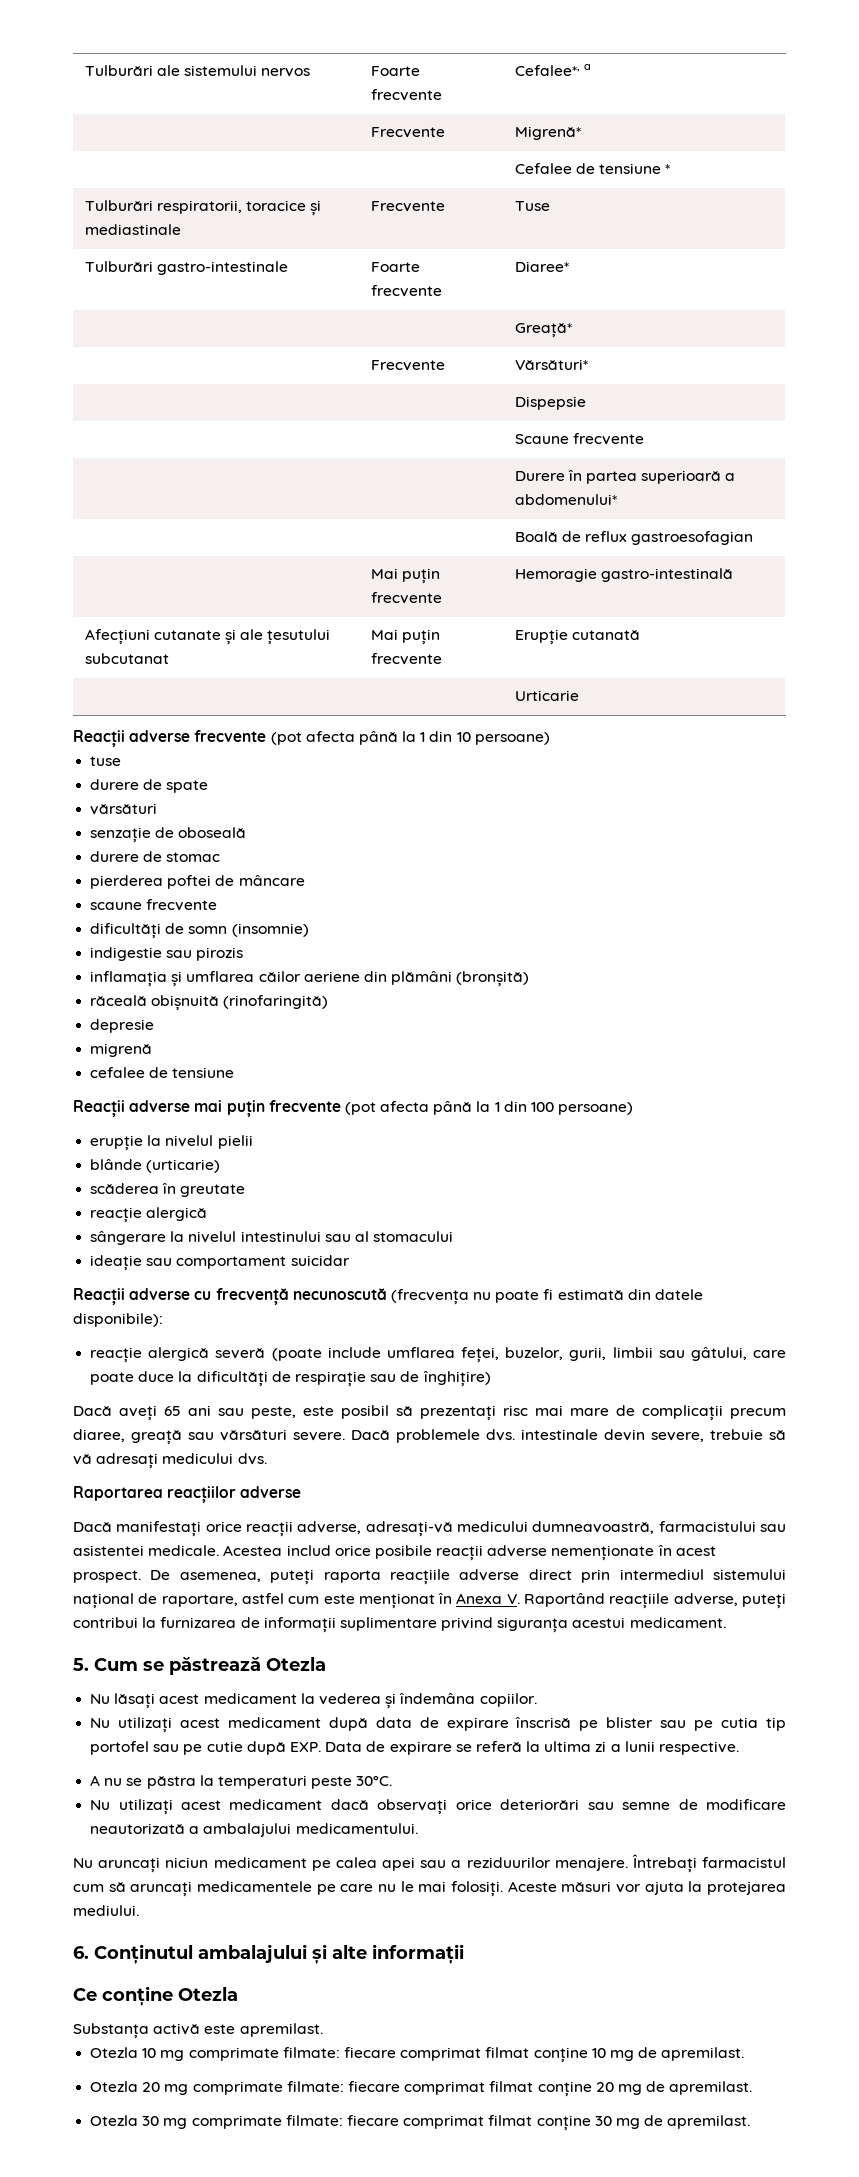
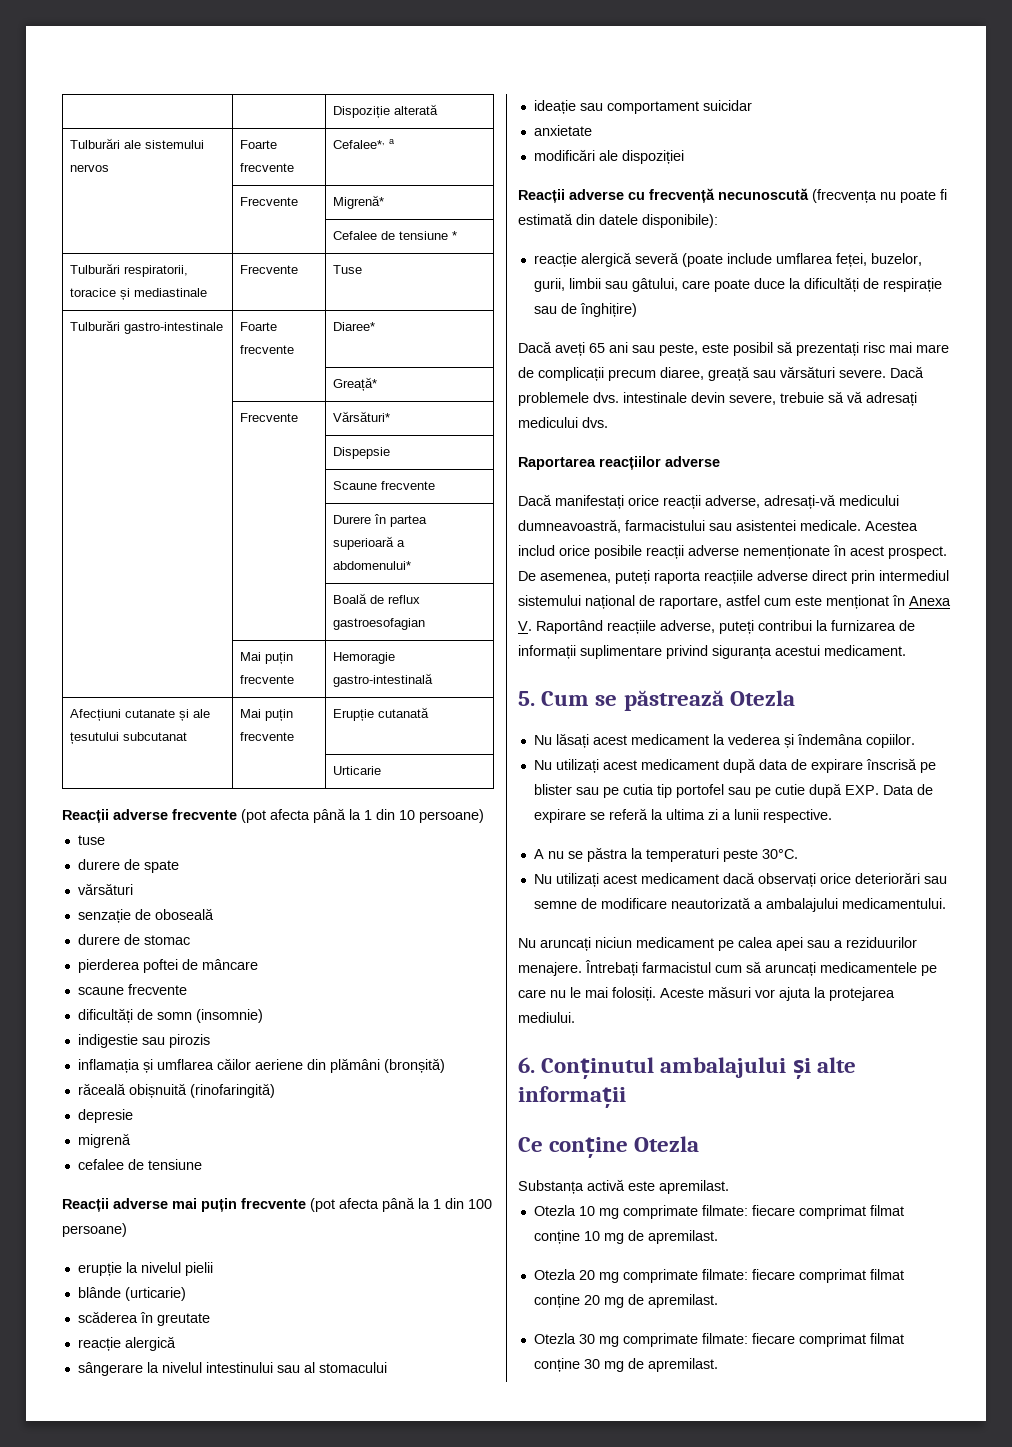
+ | | Dispoziție alterată
+ anxietate
+ modificări ale dispoziției

